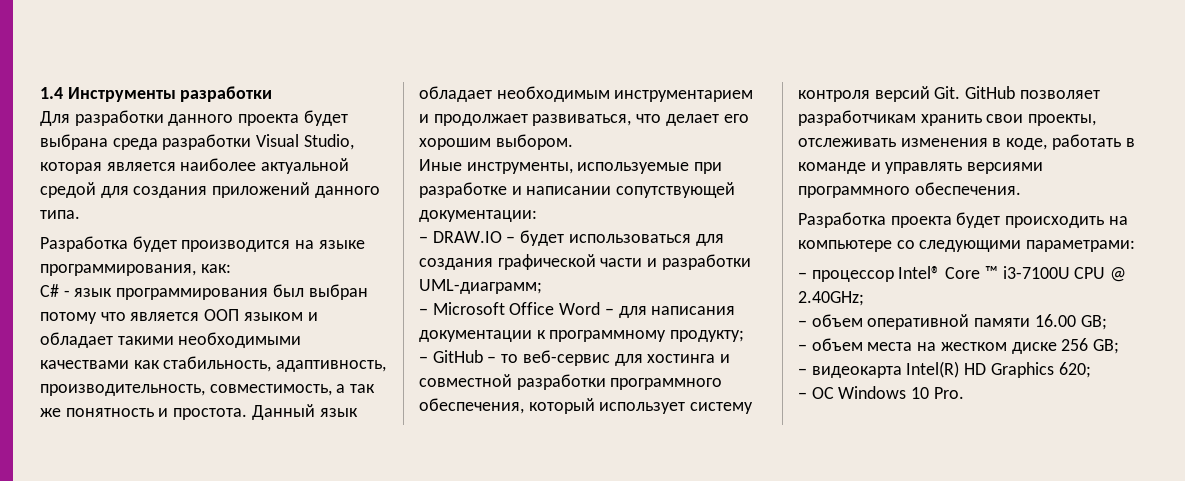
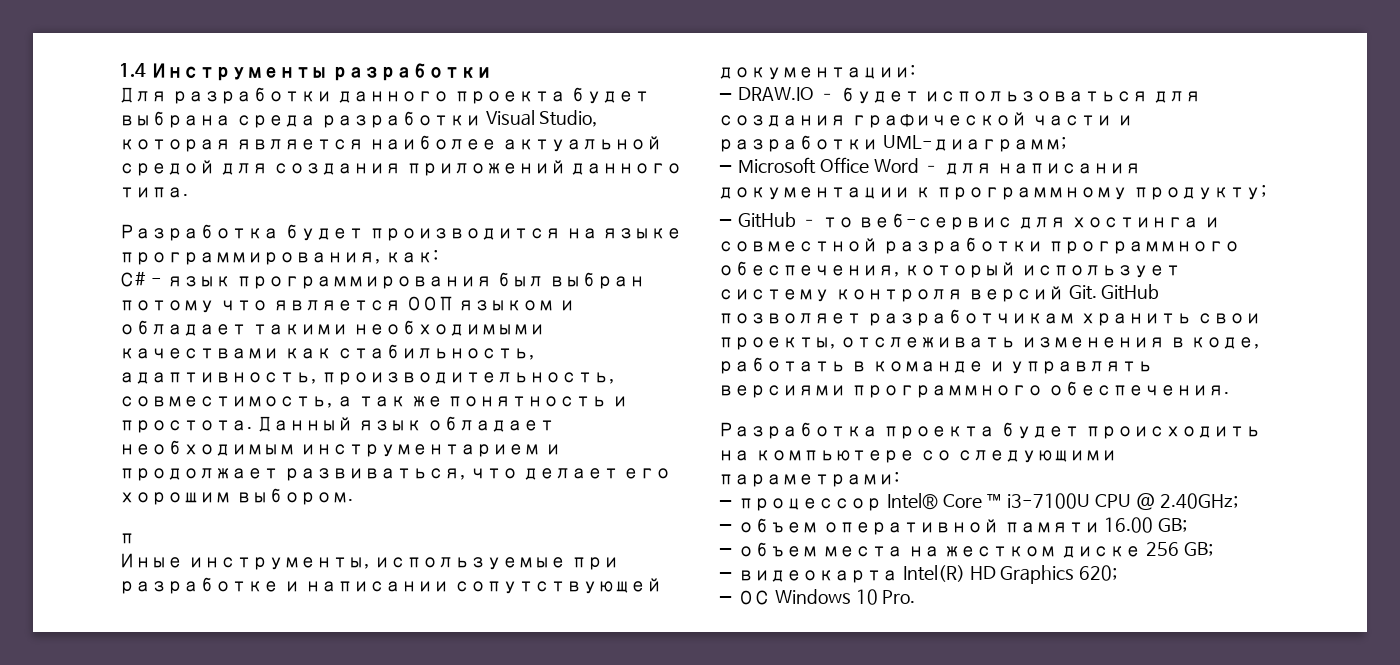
+ п

